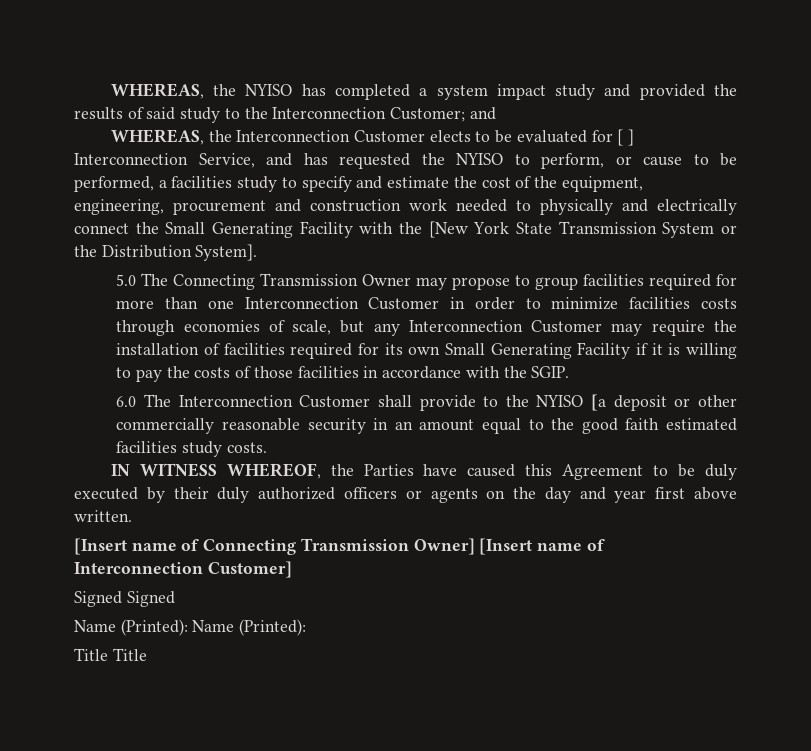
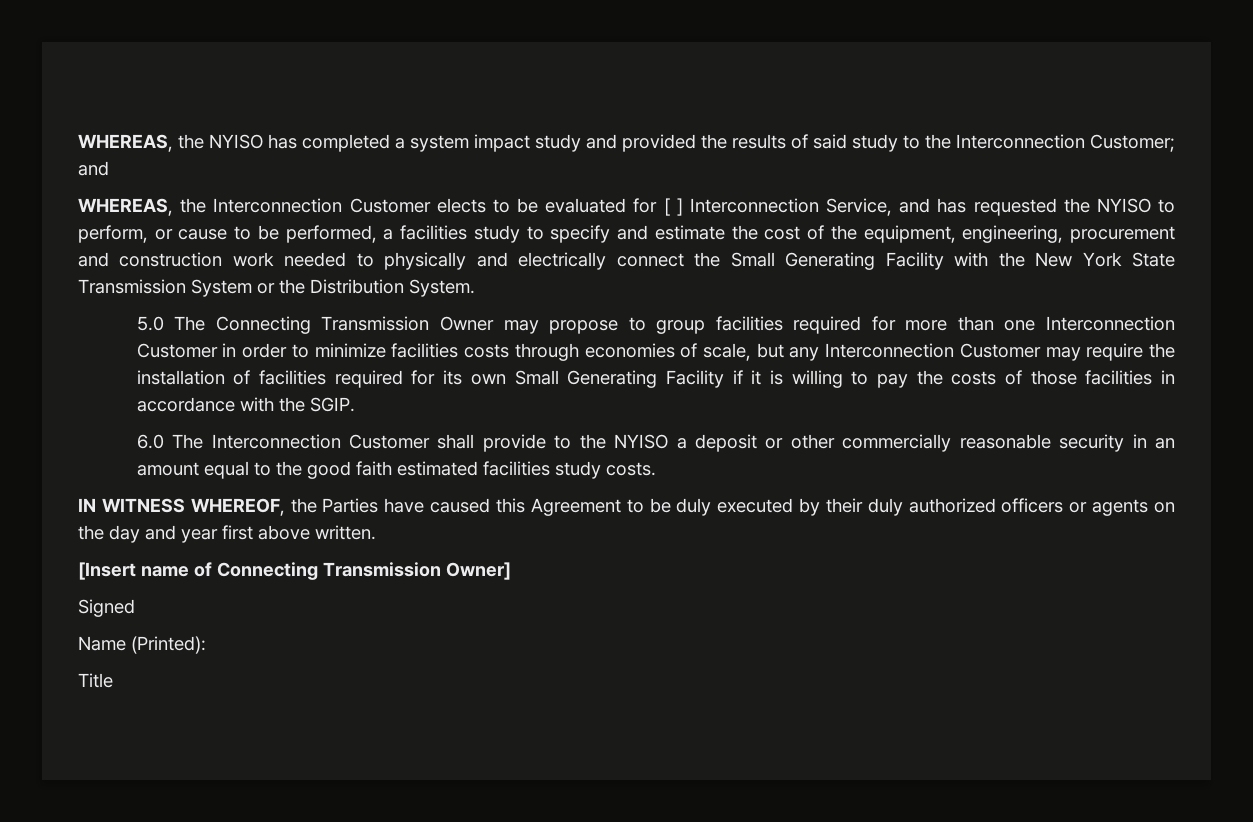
- WHEREAS, the Interconnection Customer elects to be evaluated for [ ] Interconnection Service, and has requested the NYISO to perform, or cause to be performed, a facilities study to specify and estimate the cost of the equipment, engineering, procurement and construction work needed to physically and electrically connect the Small Generating Facility with the [New York State Transmission System or the Distribution System].
+ WHEREAS, the Interconnection Customer elects to be evaluated for [ ] Interconnection Service, and has requested the NYISO to perform, or cause to be performed, a facilities study to specify and estimate the cost of the equipment, engineering, procurement and construction work needed to physically and electrically connect the Small Generating Facility with the New York State Transmission System or the Distribution System.
- 6.0 The Interconnection Customer shall provide to the NYISO [a deposit or other commercially reasonable security in an amount equal to the good faith estimated facilities study costs.
+ 6.0 The Interconnection Customer shall provide to the NYISO a deposit or other commercially reasonable security in an amount equal to the good faith estimated facilities study costs.
- [Insert name of Connecting Transmission Owner] [Insert name of Interconnection Customer]
- Signed Signed
- Name (Printed): Name (Printed):
- Title Title
+ [Insert name of Connecting Transmission Owner]
+ Signed
+ Name (Printed):
+ Title

